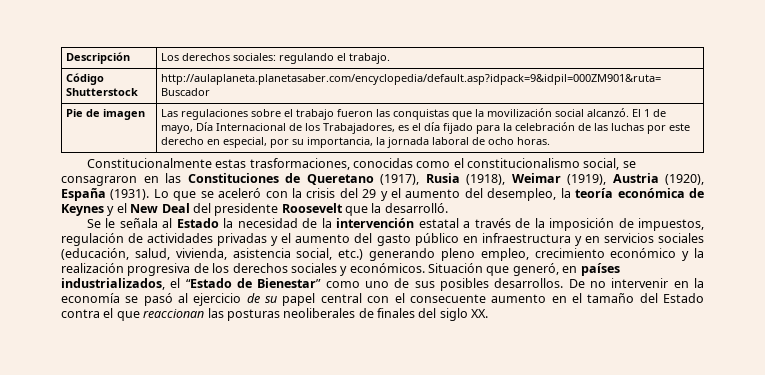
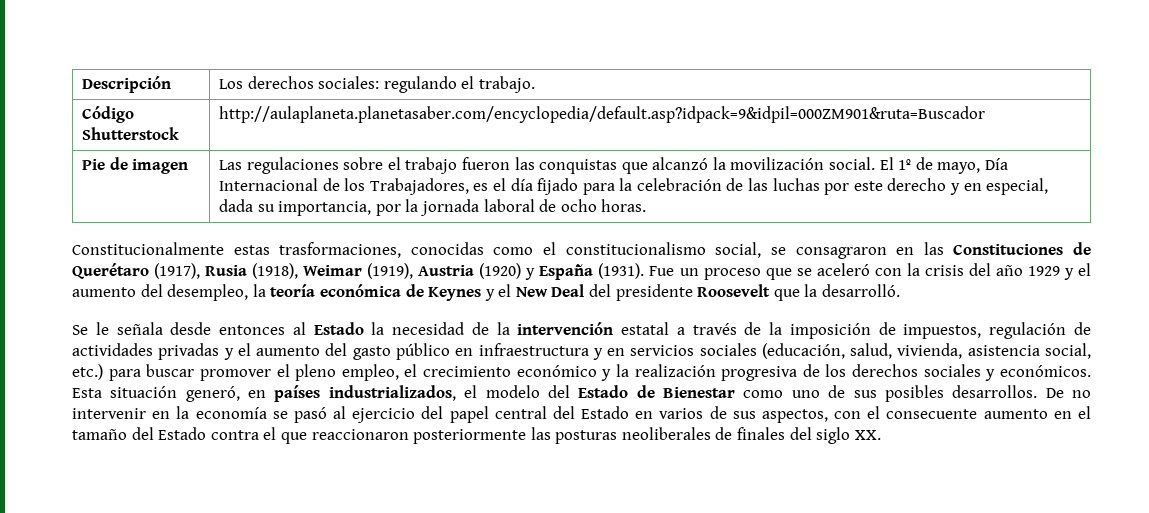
- Las regulaciones sobre el trabajo fueron las conquistas que la movilización social alcanzó. El 1 de mayo, Día Internacional de los Trabajadores, es el día fijado para la celebración de las luchas por este derecho en especial, por su importancia, la jornada laboral de ocho horas.
+ Las regulaciones sobre el trabajo fueron las conquistas que alcanzó la movilización social. El 1º de mayo, Día Internacional de los Trabajadores, es el día fijado para la celebración de las luchas por este derecho y en especial, dada su importancia, por la jornada laboral de ocho horas.
- Constitucionalmente estas trasformaciones, conocidas como el constitucionalismo social, se consagraron en las Constituciones de Queretano (1917), Rusia (1918), Weimar (1919), Austria (1920), España (1931). Lo que se aceleró con la crisis del 29 y el aumento del desempleo, la teoría económica de Keynes y el New Deal del presidente Roosevelt que la desarrolló.
+ Constitucionalmente estas trasformaciones, conocidas como el constitucionalismo social, se consagraron en las Constituciones de Querétaro (1917), Rusia (1918), Weimar (1919), Austria (1920) y España (1931). Fue un proceso que se aceleró con la crisis del año 1929 y el aumento del desempleo, la teoría económica de Keynes y el New Deal del presidente Roosevelt que la desarrolló.
- Se le señala al Estado la necesidad de la intervención estatal a través de la imposición de impuestos, regulación de actividades privadas y el aumento del gasto público en infraestructura y en servicios sociales (educación, salud, vivienda, asistencia social, etc.) generando pleno empleo, crecimiento económico y la realización progresiva de los derechos sociales y económicos.
+ Se le señala desde entonces al Estado la necesidad de la intervención estatal a través de la imposición de impuestos, regulación de actividades privadas y el aumento del gasto público en infraestructura y en servicios sociales (educación, salud, vivienda, asistencia social, etc.) para buscar promover el pleno empleo, el crecimiento económico y la realización progresiva de los derechos sociales y económicos.
- Situación que generó, en países industrializados, el “Estado de Bienestar” como uno de sus posibles desarrollos.
+ Esta situación generó, en países industrializados, el modelo del Estado de Bienestar como uno de sus posibles desarrollos.
- De no intervenir en la economía se pasó al ejercicio de su papel central con el consecuente aumento en el tamaño del Estado contra el que reaccionan las posturas neoliberales de finales del siglo XX.
+ De no intervenir en la economía se pasó al ejercicio del papel central del Estado en varios de sus aspectos, con el consecuente aumento en el tamaño del Estado contra el que reaccionaron posteriormente las posturas neoliberales de finales del siglo XX.

